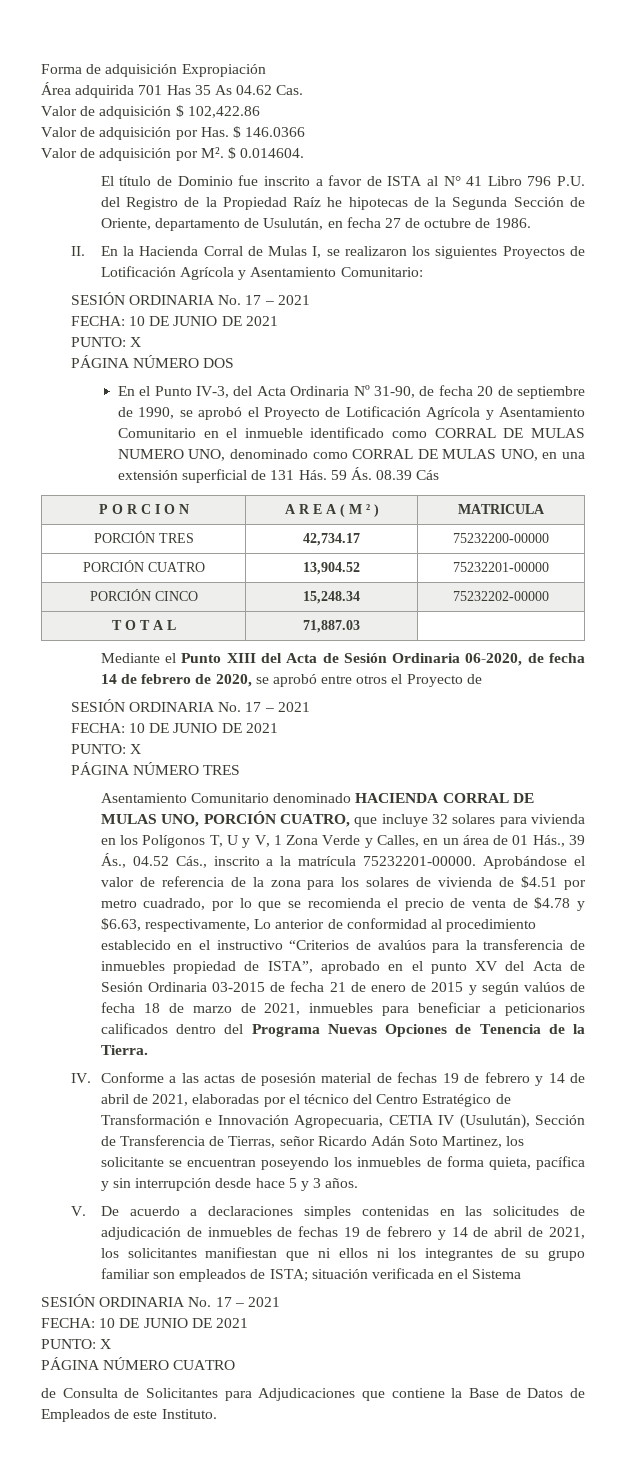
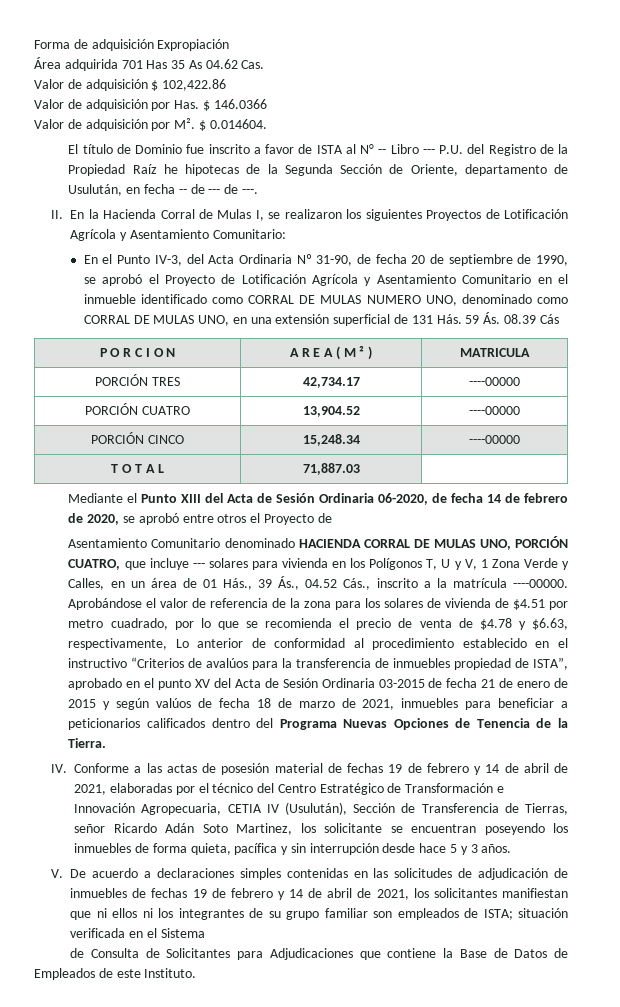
- El título de Dominio fue inscrito a favor de ISTA al N° 41 Libro 796 P.U. del Registro de la Propiedad Raíz he hipotecas de la Segunda Sección de Oriente, departamento de Usulután, en fecha 27 de octubre de 1986.
+ El título de Dominio fue inscrito a favor de ISTA al N° -- Libro --- P.U. del Registro de la Propiedad Raíz he hipotecas de la Segunda Sección de Oriente, departamento de Usulután, en fecha -- de --- de ---.
  II. En la Hacienda Corral de Mulas I, se realizaron los siguientes Proyectos de Lotificación Agrícola y Asentamiento Comunitario:
- SESIÓN ORDINARIA No. 17 – 2021
- FECHA: 10 DE JUNIO DE 2021
- PUNTO: X
- PÁGINA NÚMERO DOS
- PORCIÓN TRES | 42,734.17 | 75232200-00000
+ PORCIÓN TRES | 42,734.17 | ----00000
- PORCIÓN CUATRO | 13,904.52 | 75232201-00000
+ PORCIÓN CUATRO | 13,904.52 | ----00000
- PORCIÓN CINCO | 15,248.34 | 75232202-00000
+ PORCIÓN CINCO | 15,248.34 | ----00000
  Mediante el Punto XIII del Acta de Sesión Ordinaria 06-2020, de fecha 14 de febrero de 2020, se aprobó entre otros el Proyecto de
- SESIÓN ORDINARIA No. 17 – 2021
- FECHA: 10 DE JUNIO DE 2021
- PUNTO: X
- PÁGINA NÚMERO TRES
- Asentamiento Comunitario denominado HACIENDA CORRAL DE MULAS UNO, PORCIÓN CUATRO, que incluye 32 solares para vivienda en los Polígonos T, U y V, 1 Zona Verde y Calles, en un área de 01 Hás., 39 Ás., 04.52 Cás., inscrito a la matrícula 75232201-00000.
+ Asentamiento Comunitario denominado HACIENDA CORRAL DE MULAS UNO, PORCIÓN CUATRO, que incluye --- solares para vivienda en los Polígonos T, U y V, 1 Zona Verde y Calles, en un área de 01 Hás., 39 Ás., 04.52 Cás., inscrito a la matrícula ----00000.
  V. De acuerdo a declaraciones simples contenidas en las solicitudes de adjudicación de inmuebles de fechas 19 de febrero y 14 de abril de 2021, los solicitantes manifiestan que ni ellos ni los integrantes de su grupo familiar son empleados de ISTA; situación verificada en el Sistema
- SESIÓN ORDINARIA No. 17 – 2021
- FECHA: 10 DE JUNIO DE 2021
- PUNTO: X
- PÁGINA NÚMERO CUATRO

